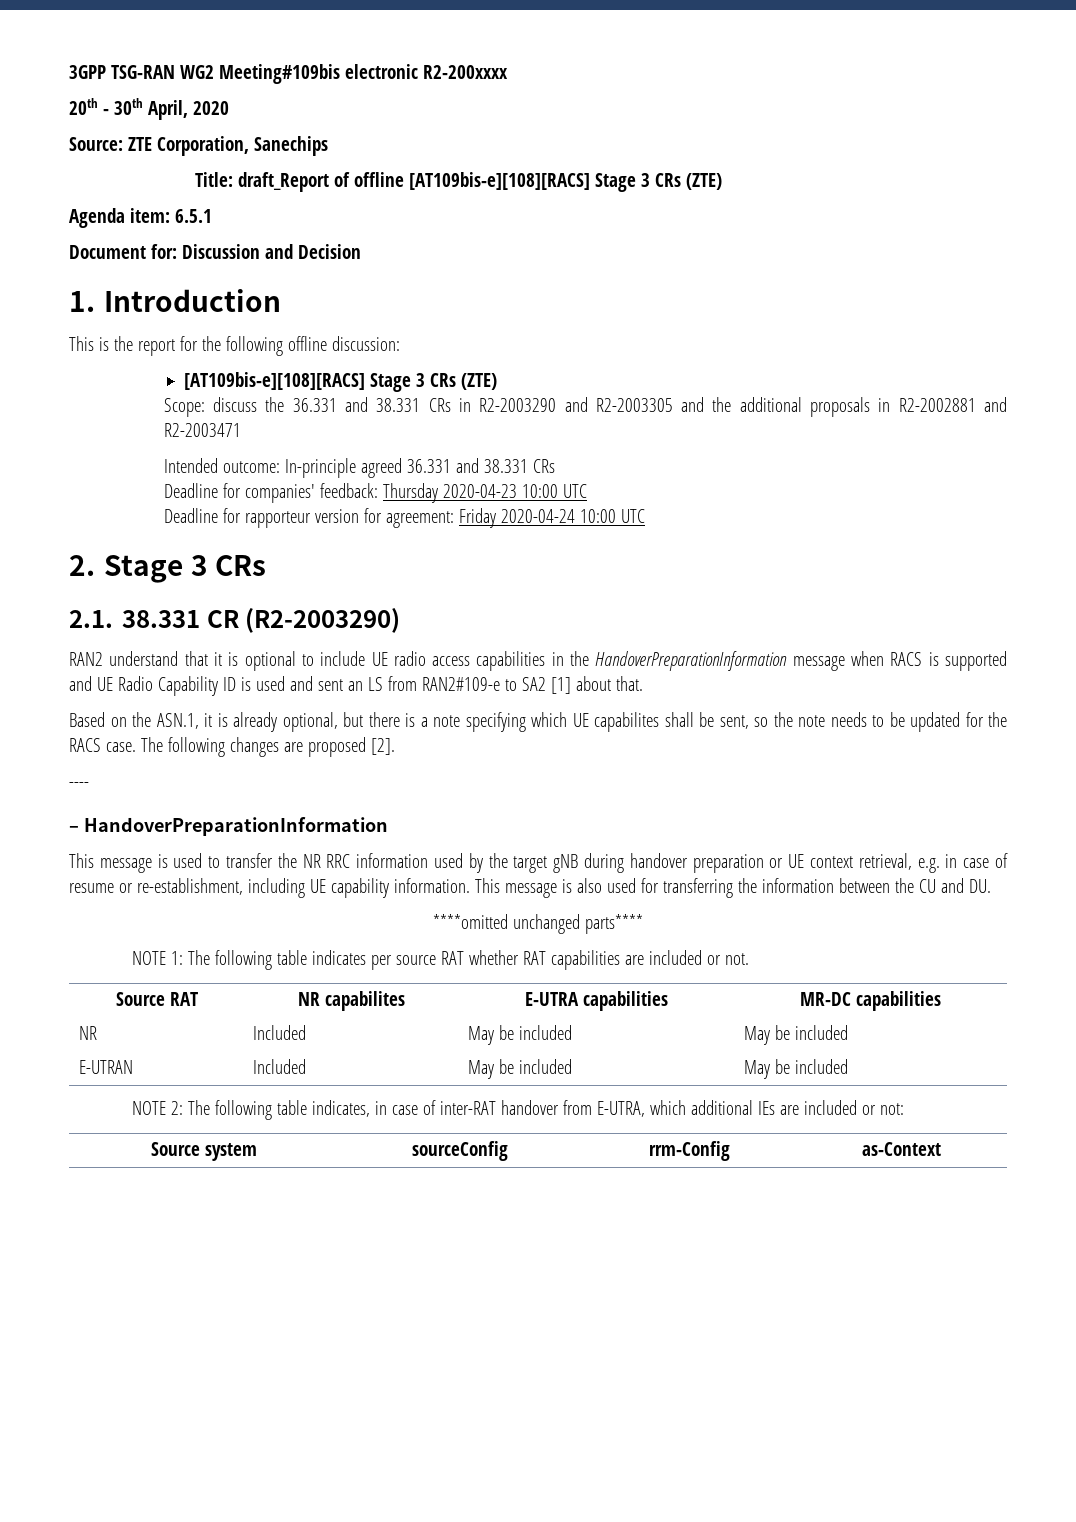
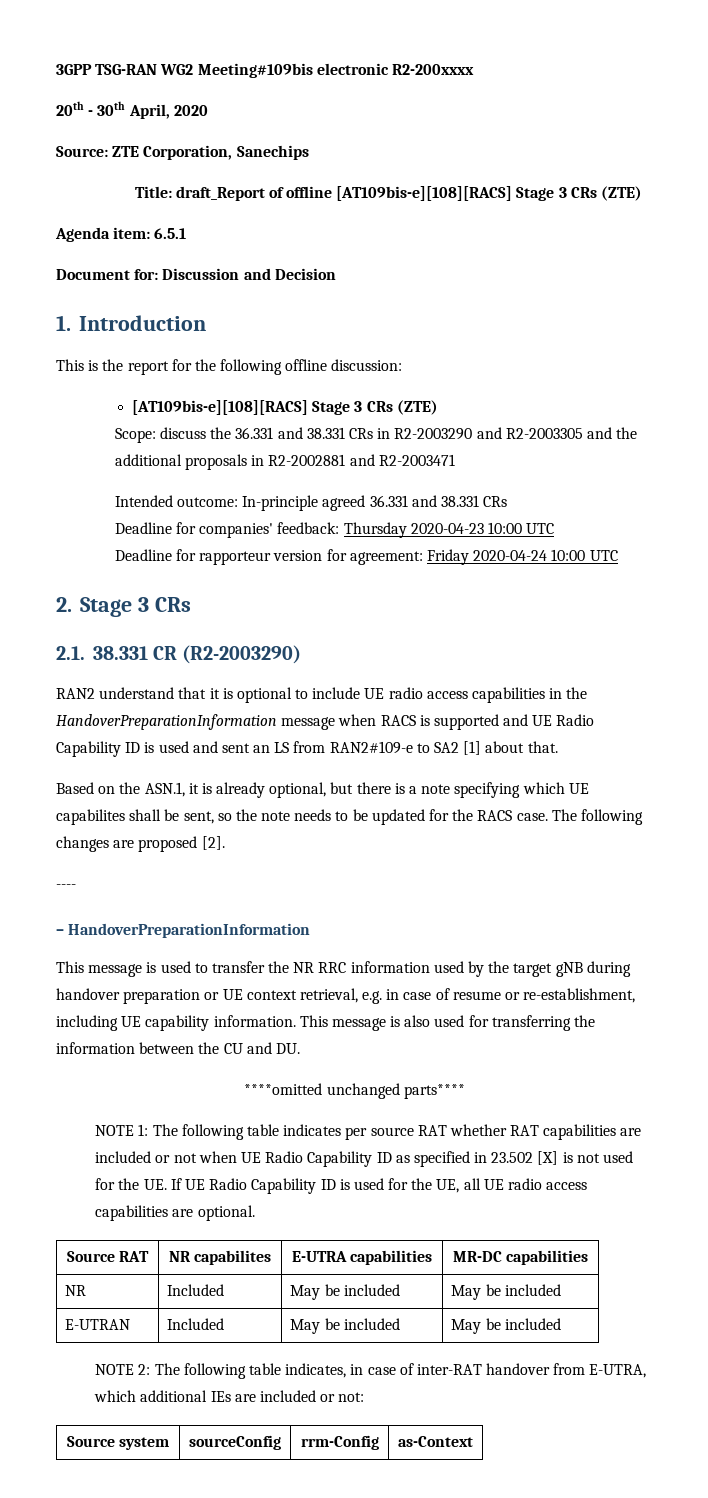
- NOTE 1: The following table indicates per source RAT whether RAT capabilities are included or not.
+ NOTE 1: The following table indicates per source RAT whether RAT capabilities are included or not when UE Radio Capability ID as specified in 23.502 [X] is not used for the UE. If UE Radio Capability ID is used for the UE, all UE radio access capabilities are optional.

